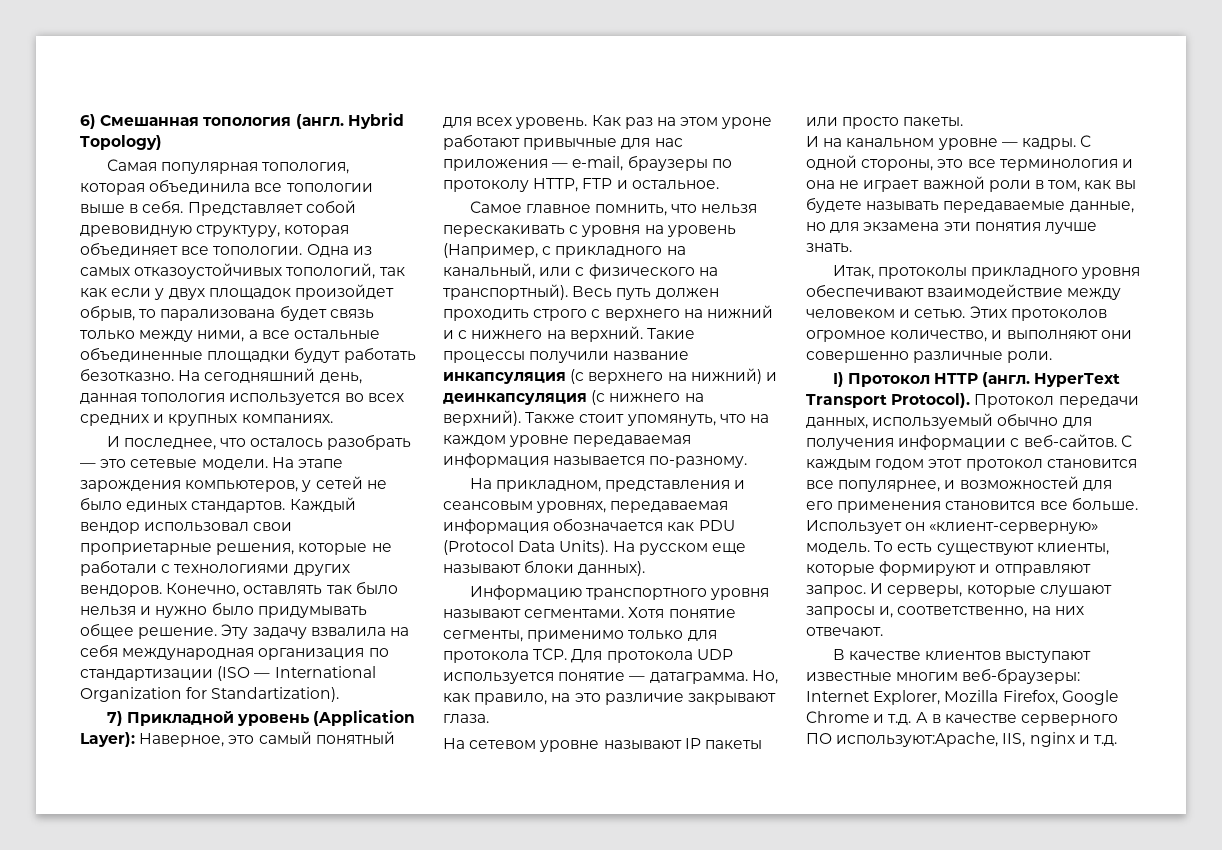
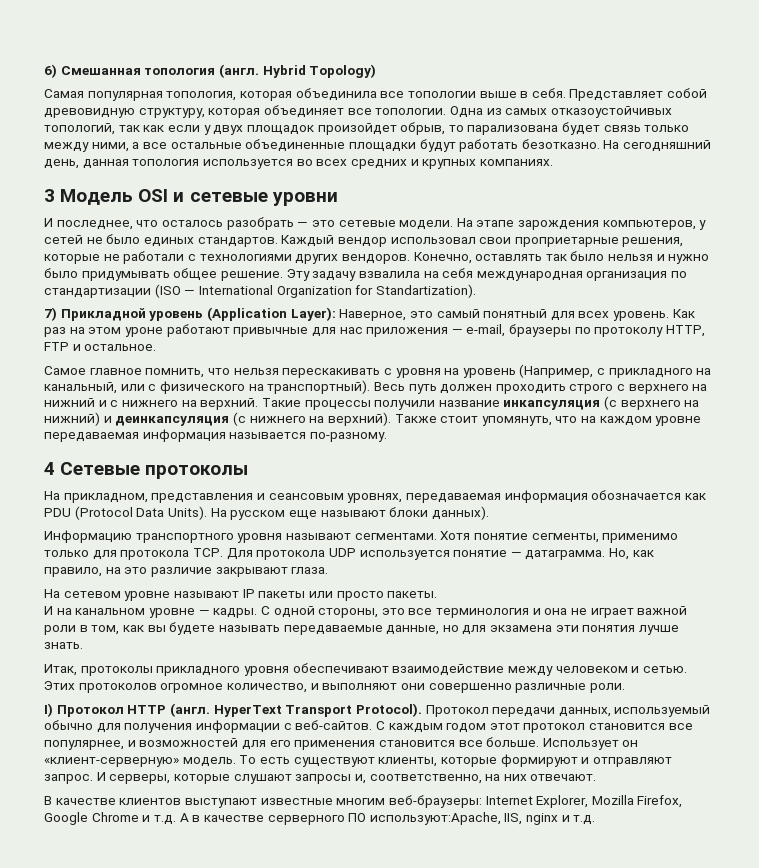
+ 3 Модель OSI и сетевые уровни
+ 4 Сетевые протоколы

